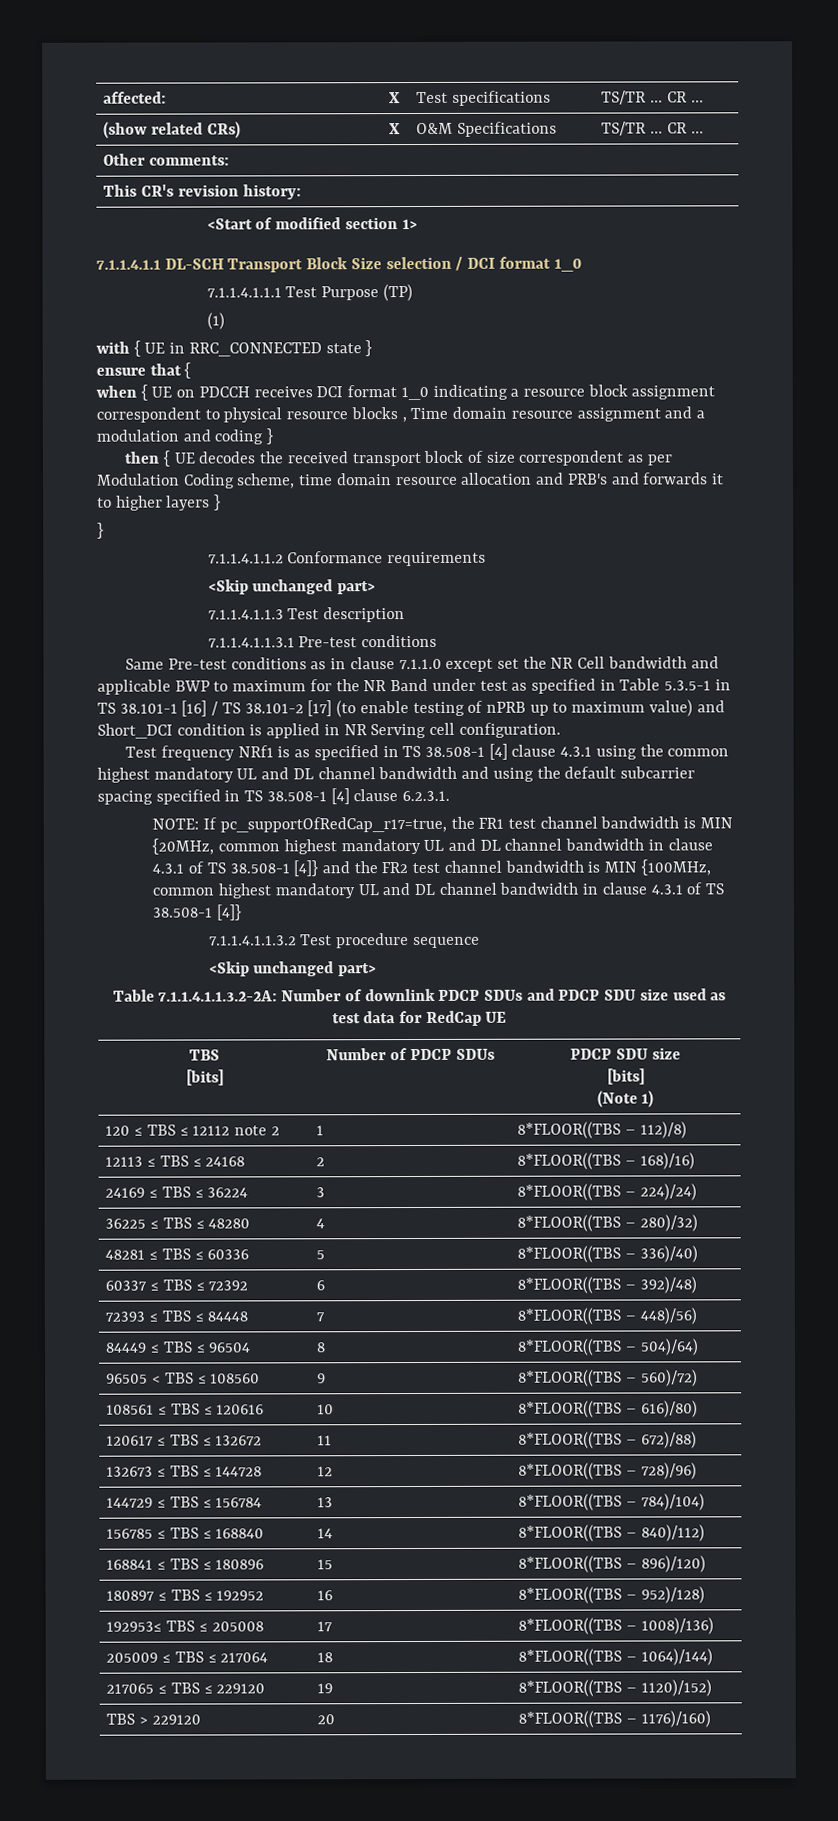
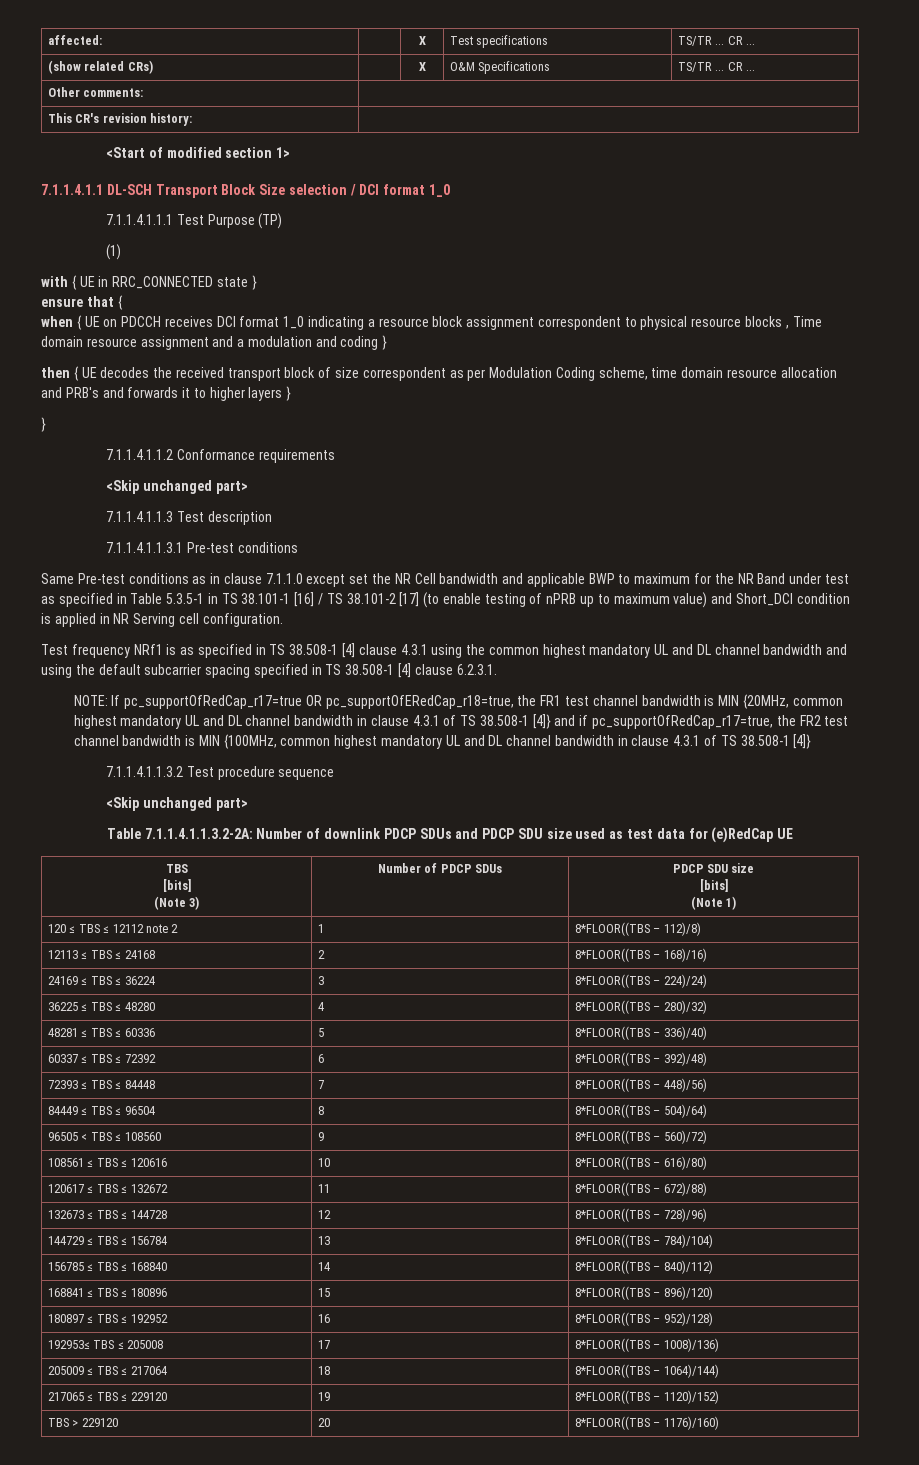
- NOTE: If pc_supportOfRedCap_r17=true, the FR1 test channel bandwidth is MIN {20MHz, common highest mandatory UL and DL channel bandwidth in clause 4.3.1 of TS 38.508-1 [4]} and the FR2 test channel bandwidth is MIN {100MHz, common highest mandatory UL and DL channel bandwidth in clause 4.3.1 of TS 38.508-1 [4]}
+ NOTE: If pc_supportOfRedCap_r17=true OR pc_supportOfERedCap_r18=true, the FR1 test channel bandwidth is MIN {20MHz, common highest mandatory UL and DL channel bandwidth in clause 4.3.1 of TS 38.508-1 [4]} and if pc_supportOfRedCap_r17=true, the FR2 test channel bandwidth is MIN {100MHz, common highest mandatory UL and DL channel bandwidth in clause 4.3.1 of TS 38.508-1 [4]}
- Table 7.1.1.4.1.1.3.2-2A: Number of downlink PDCP SDUs and PDCP SDU size used as test data for RedCap UE
+ Table 7.1.1.4.1.1.3.2-2A: Number of downlink PDCP SDUs and PDCP SDU size used as test data for (e)RedCap UE
  TBS
- [bits] | Number of PDCP SDUs | PDCP SDU size
+ [bits]
+ (Note 3) | Number of PDCP SDUs | PDCP SDU size

